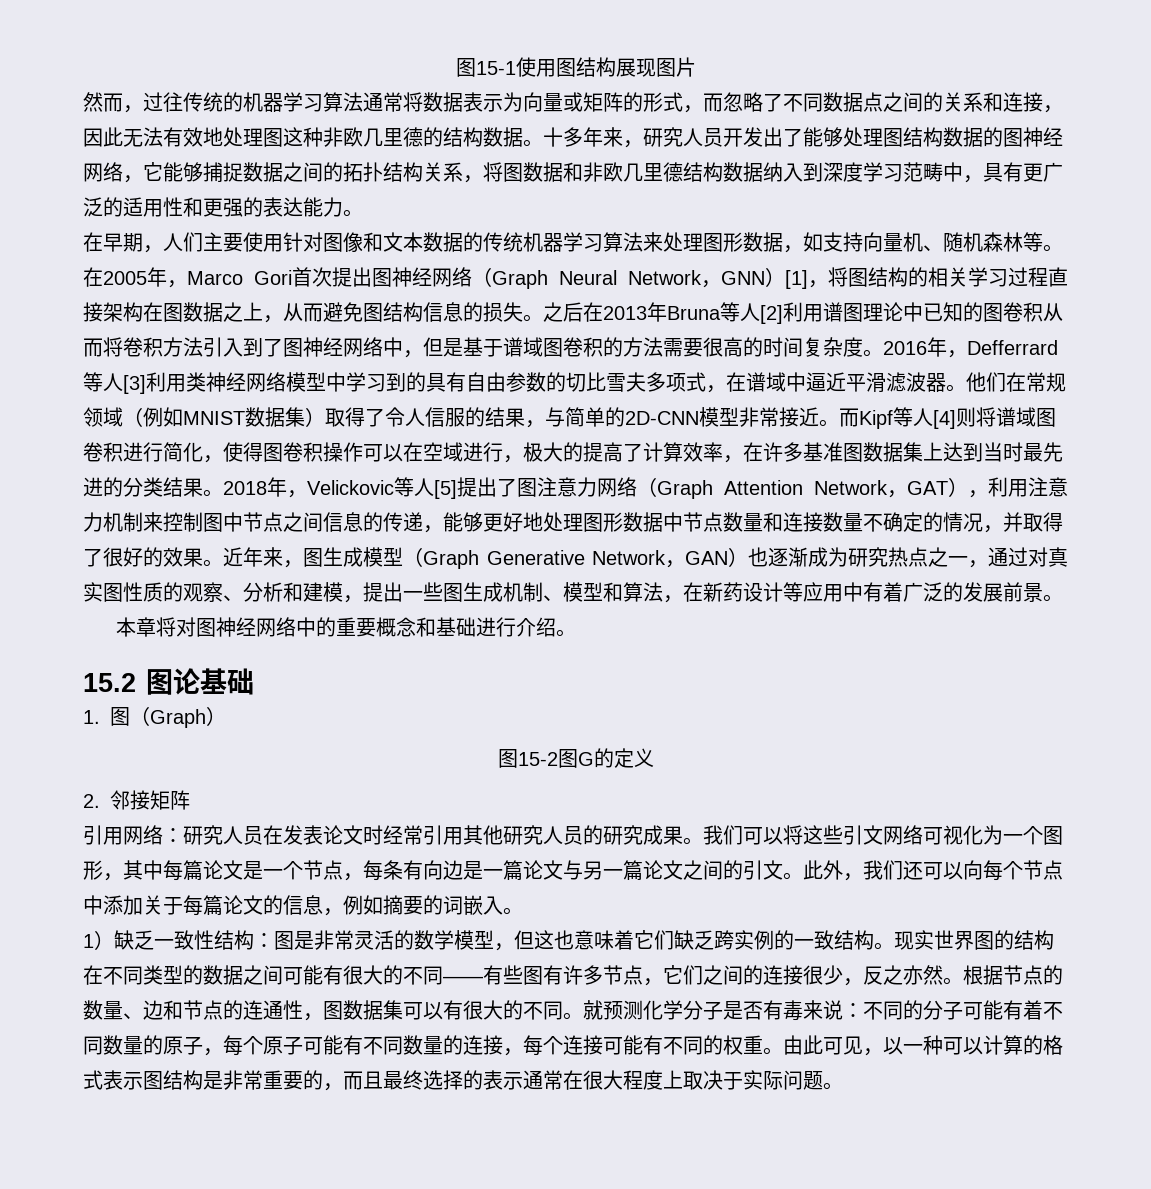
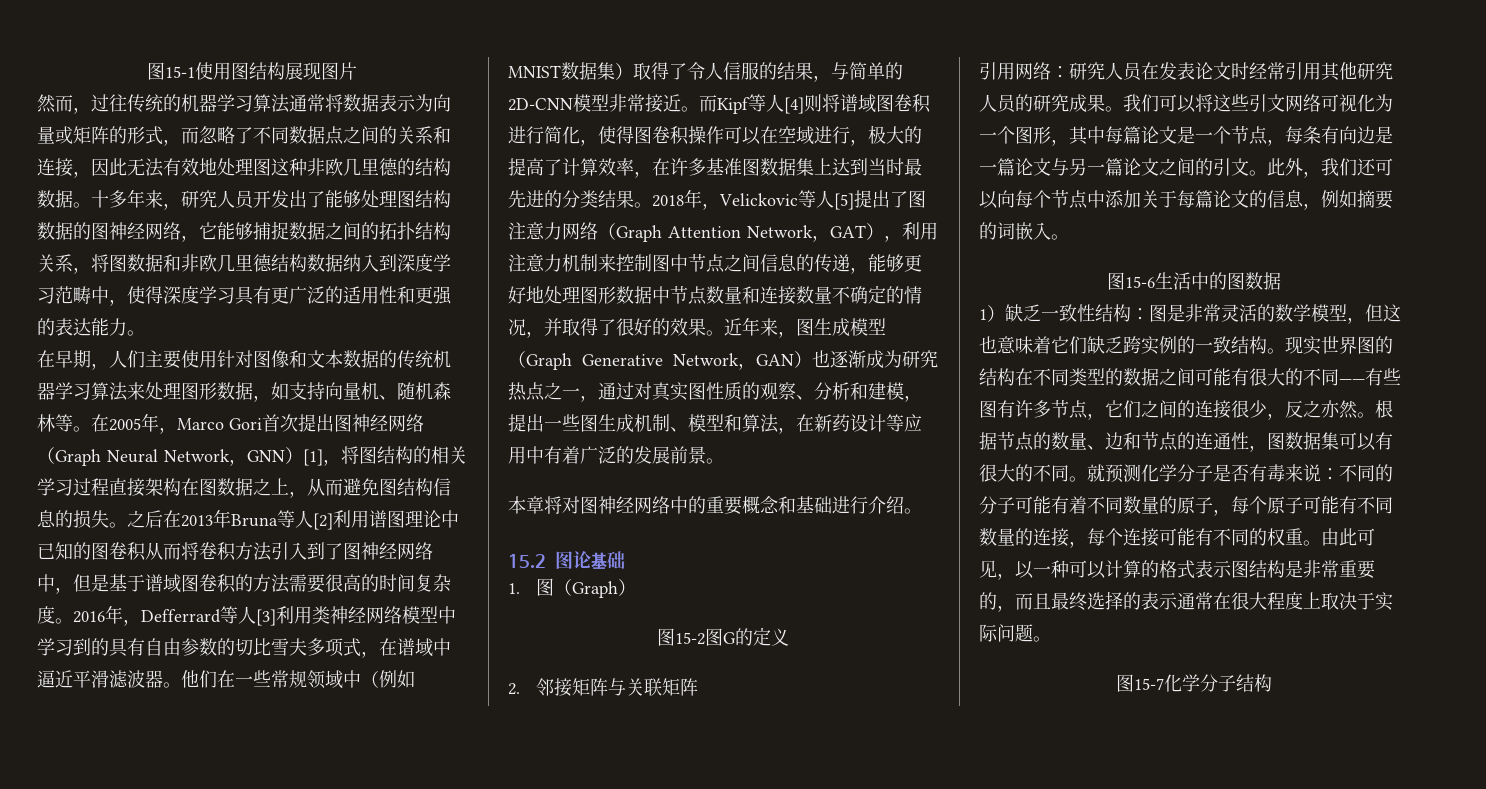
- 十多年来，研究人员开发出了能够处理图结构数据的图神经网络，它能够捕捉数据之间的拓扑结构关系，将图数据和非欧几里德结构数据纳入到深度学习范畴中，具有更广泛的适用性和更强的表达能力。
+ 十多年来，研究人员开发出了能够处理图结构数据的图神经网络，它能够捕捉数据之间的拓扑结构关系，将图数据和非欧几里德结构数据纳入到深度学习范畴中，使得深度学习具有更广泛的适用性和更强的表达能力。
- 他们在常规领域（例如MNIST数据集）取得了令人信服的结果，与简单的2D-CNN模型非常接近。
+ 他们在一些常规领域中（例如MNIST数据集）取得了令人信服的结果，与简单的2D-CNN模型非常接近。
- 2.邻接矩阵
+ 2.邻接矩阵与关联矩阵
+ 图15-6生活中的图数据
+ 图15-7化学分子结构

